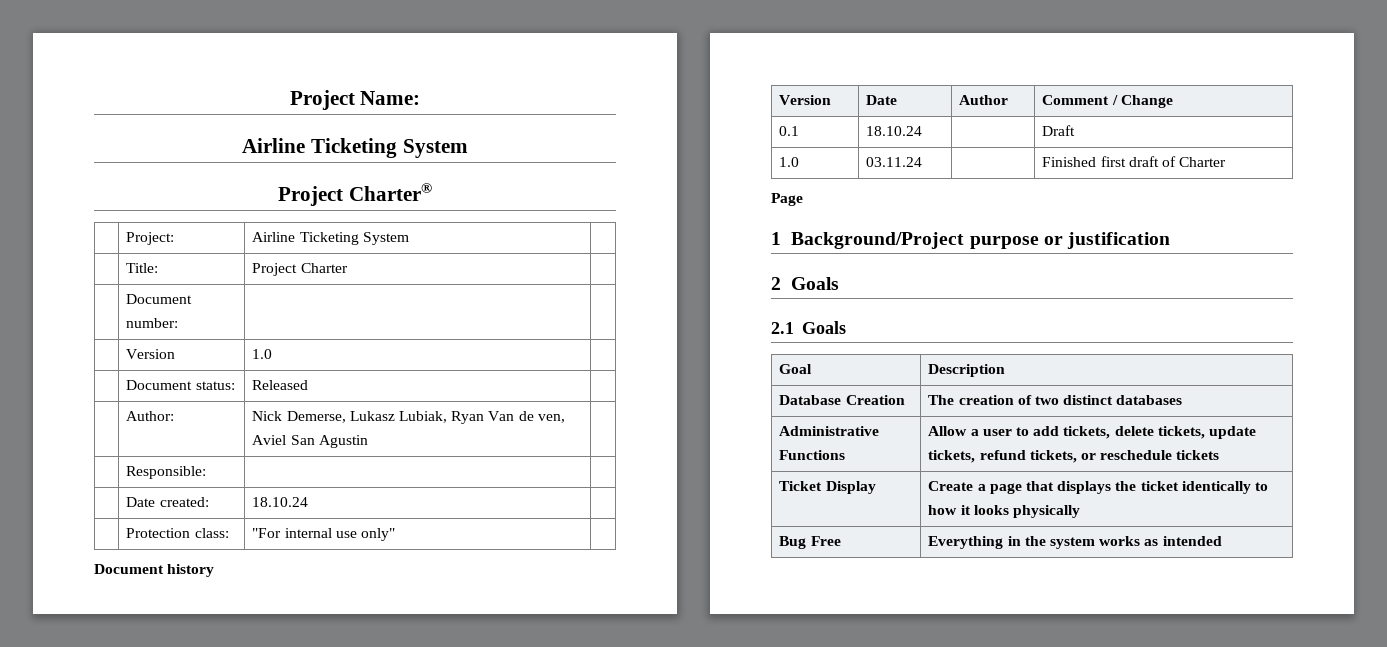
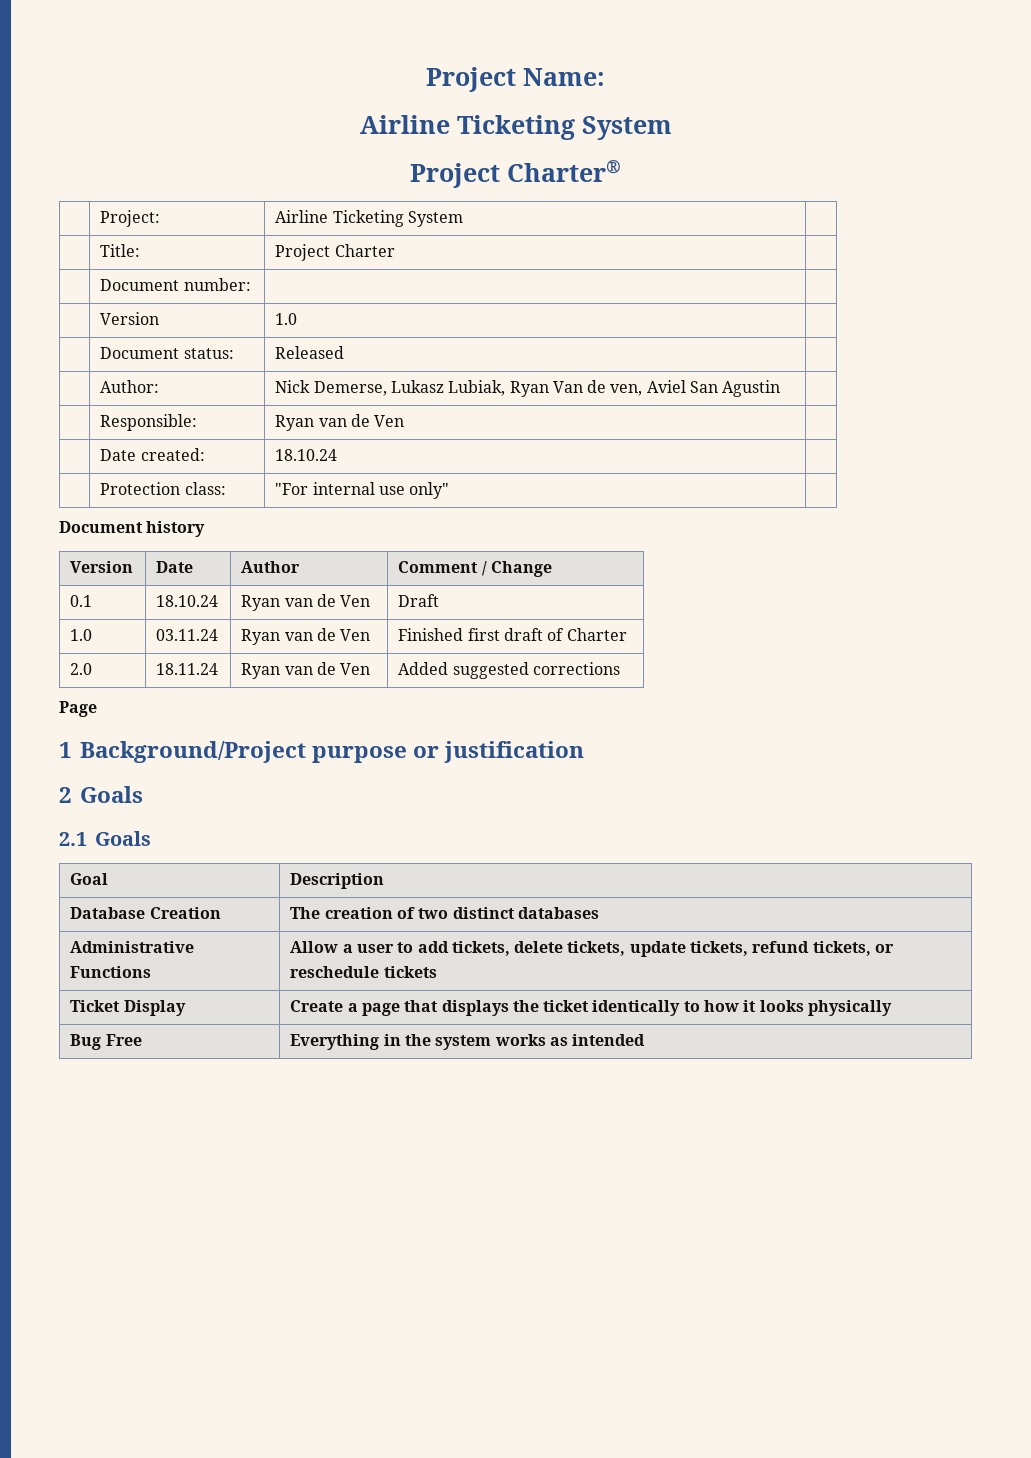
- | Responsible: | |
+ | Responsible: | Ryan van de Ven |
- 0.1 | 18.10.24 | | Draft
+ 0.1 | 18.10.24 | Ryan van de Ven | Draft
- 1.0 | 03.11.24 | | Finished first draft of Charter
+ 1.0 | 03.11.24 | Ryan van de Ven | Finished first draft of Charter
+ 2.0 | 18.11.24 | Ryan van de Ven | Added suggested corrections

